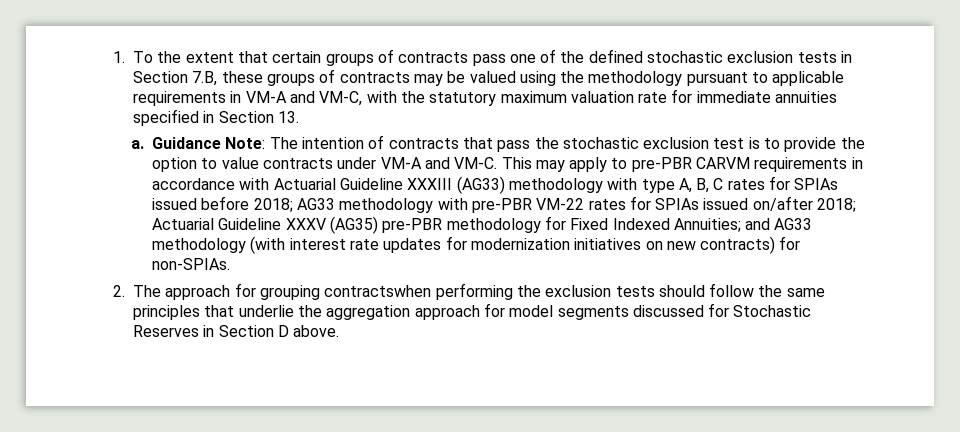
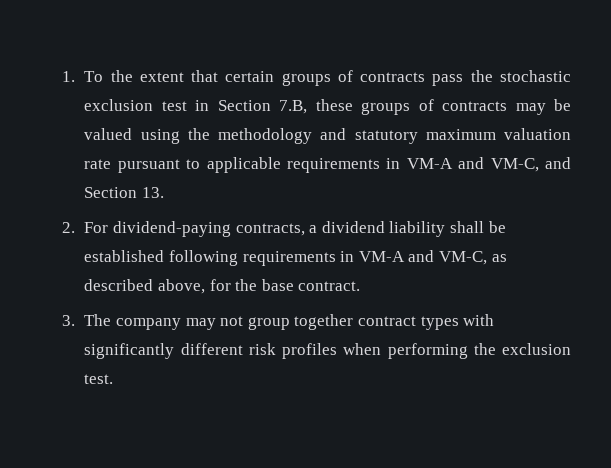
- 1. To the extent that certain groups of contracts pass one of the defined stochastic exclusion tests in Section 7.B, these groups of contracts may be valued using the methodology pursuant to applicable requirements in VM-A and VM-C, with the statutory maximum valuation rate for immediate annuities specified in Section 13.
- a. Guidance Note: The intention of contracts that pass the stochastic exclusion test is to provide the option to value contracts under VM-A and VM-C. This may apply to pre-PBR CARVM requirements in accordance with Actuarial Guideline XXXIII (AG33) methodology with type A, B, C rates for SPIAs issued before 2018; AG33 methodology with pre-PBR VM-22 rates for SPIAs issued on/after 2018; Actuarial Guideline XXXV (AG35) pre-PBR methodology for Fixed Indexed Annuities; and AG33 methodology (with interest rate updates for modernization initiatives on new contracts) for non-SPIAs.
- 2. The approach for grouping contractswhen performing the exclusion tests should follow the same principles that underlie the aggregation approach for model segments discussed for Stochastic Reserves in Section D above.
+ 1. To the extent that certain groups of contracts pass the stochastic exclusion test in Section 7.B, these groups of contracts may be valued using the methodology and statutory maximum valuation rate pursuant to applicable requirements in VM-A and VM-C, and Section 13.
+ 2. For dividend-paying contracts, a dividend liability shall be established following requirements in VM-A and VM-C, as described above, for the base contract.
+ 3. The company may not group together contract types with significantly different risk profiles when performing the exclusion test.

